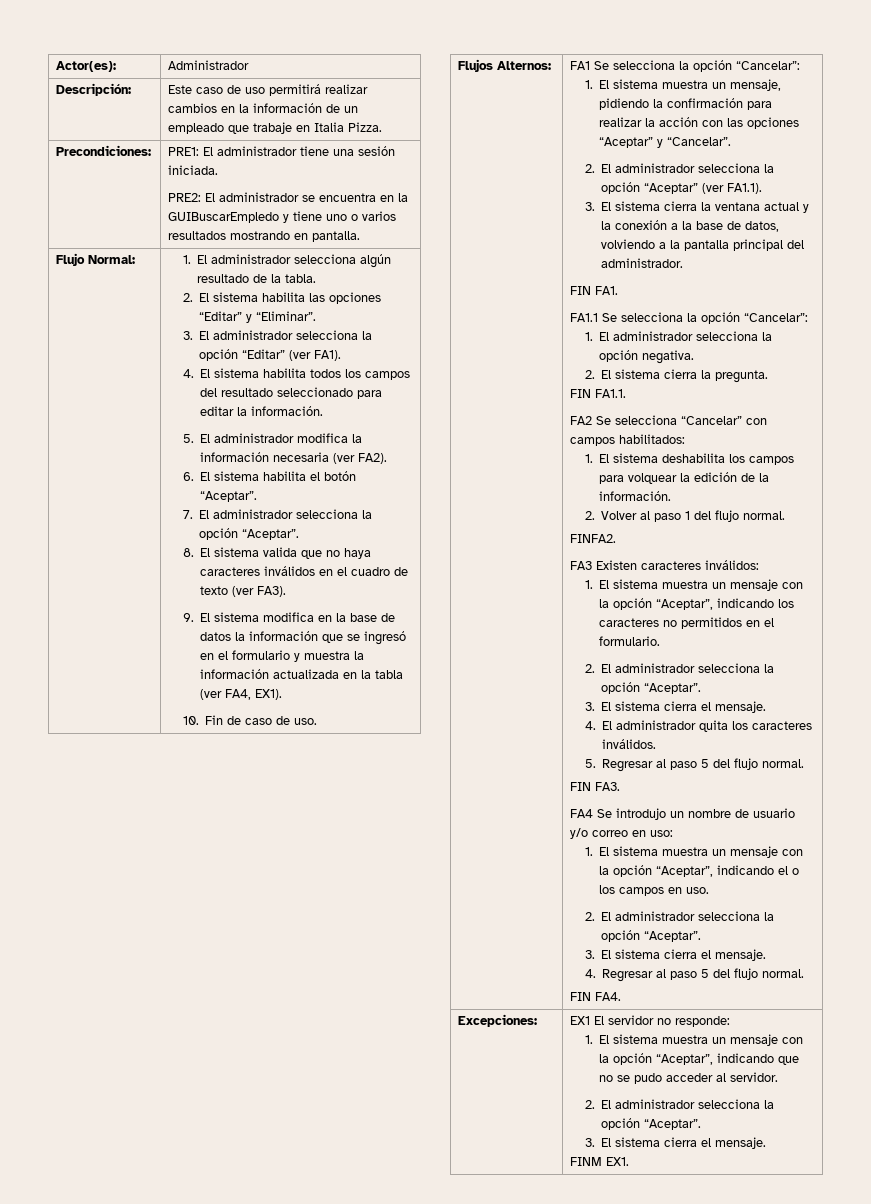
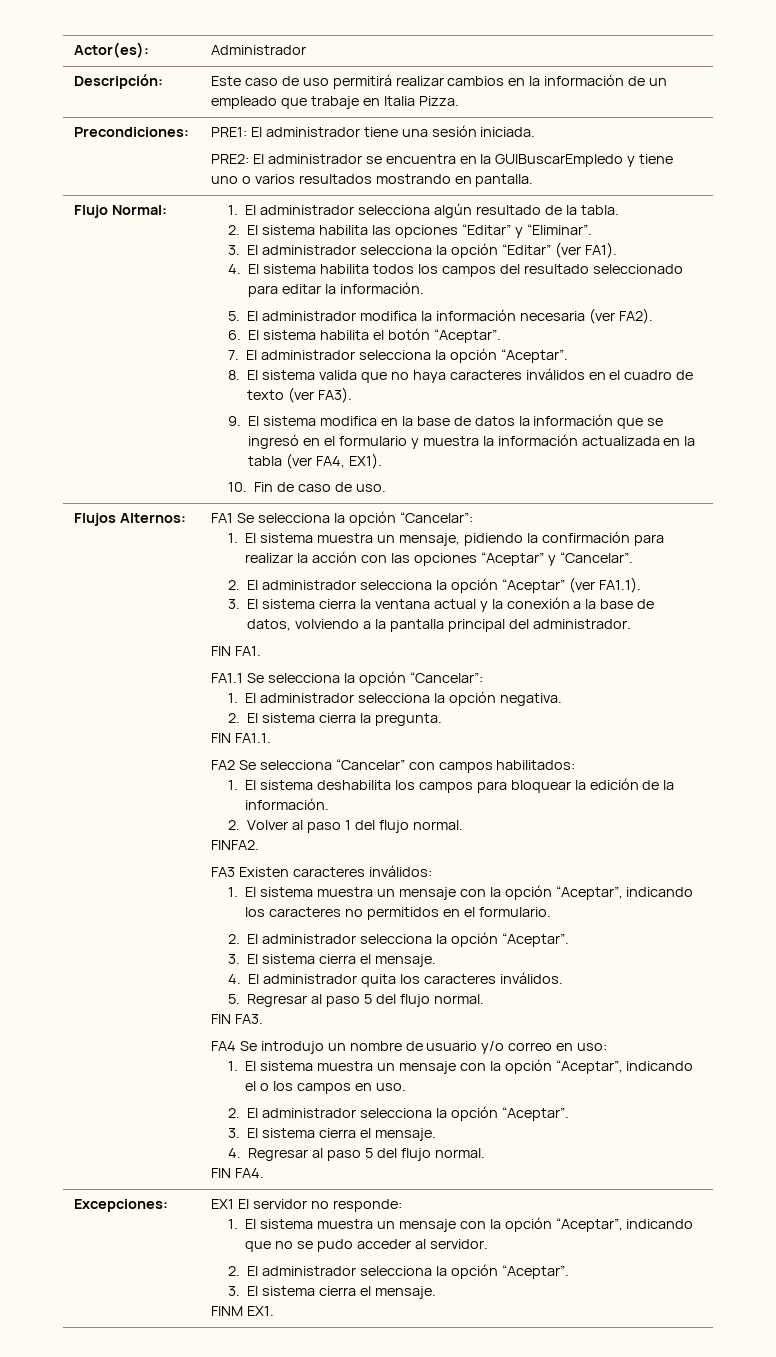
- 1. El sistema deshabilita los campos para volquear la edición de la información.
+ 1. El sistema deshabilita los campos para bloquear la edición de la información.

